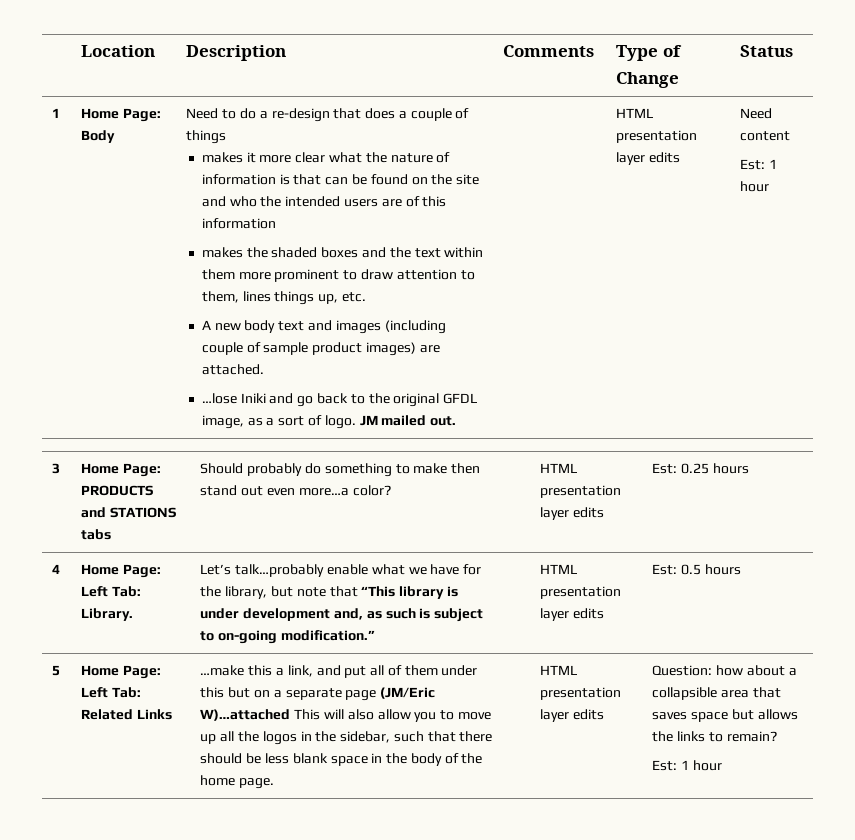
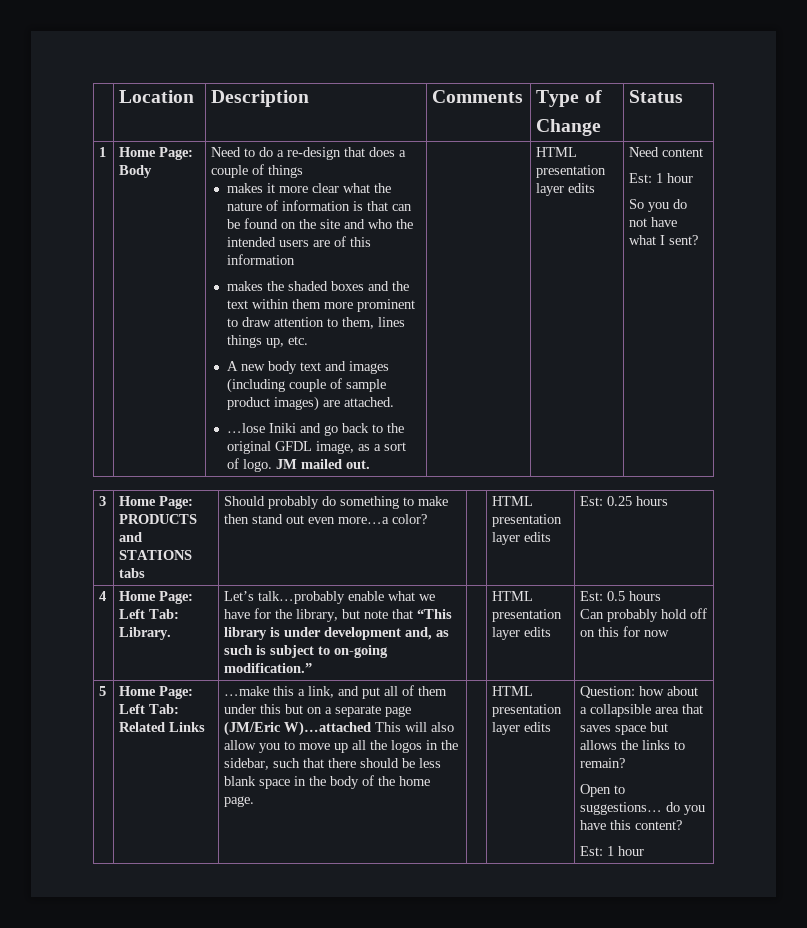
+ So you do not have what I sent?
+ Can probably hold off on this for now
+ Open to suggestions… do you have this content?

